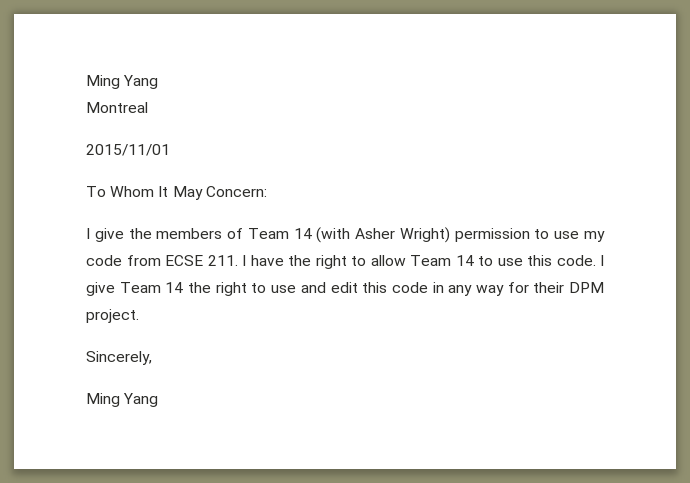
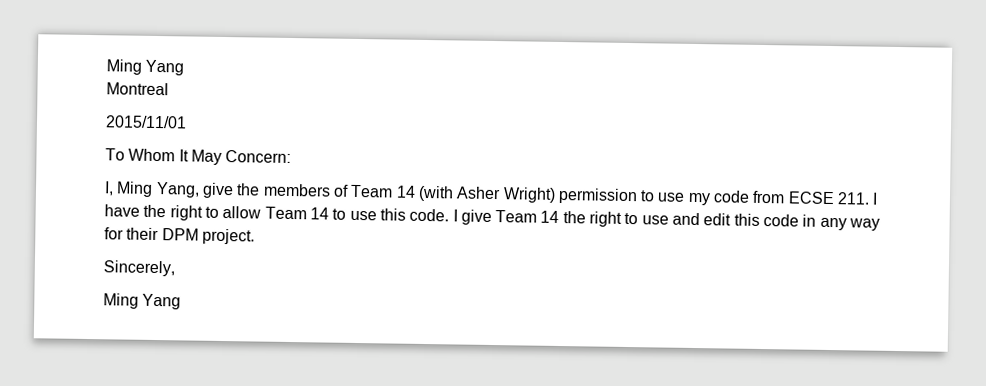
- I give the members of Team 14 (with Asher Wright) permission to use my code from ECSE 211. I have the right to allow Team 14 to use this code.
+ I, Ming Yang, give the members of Team 14 (with Asher Wright) permission to use my code from ECSE 211. I have the right to allow Team 14 to use this code.

